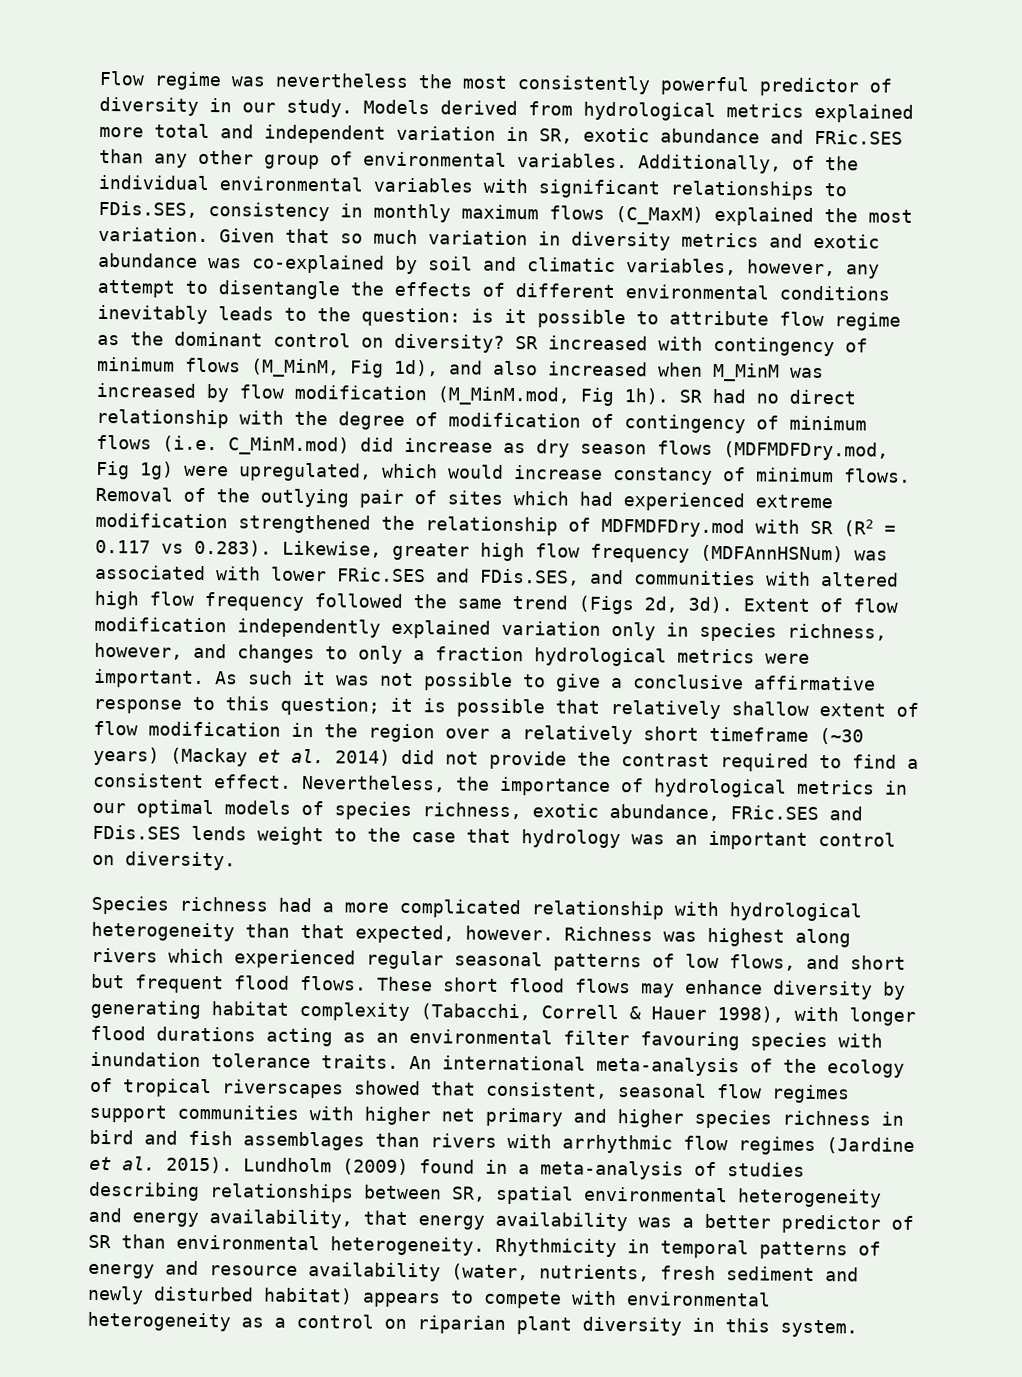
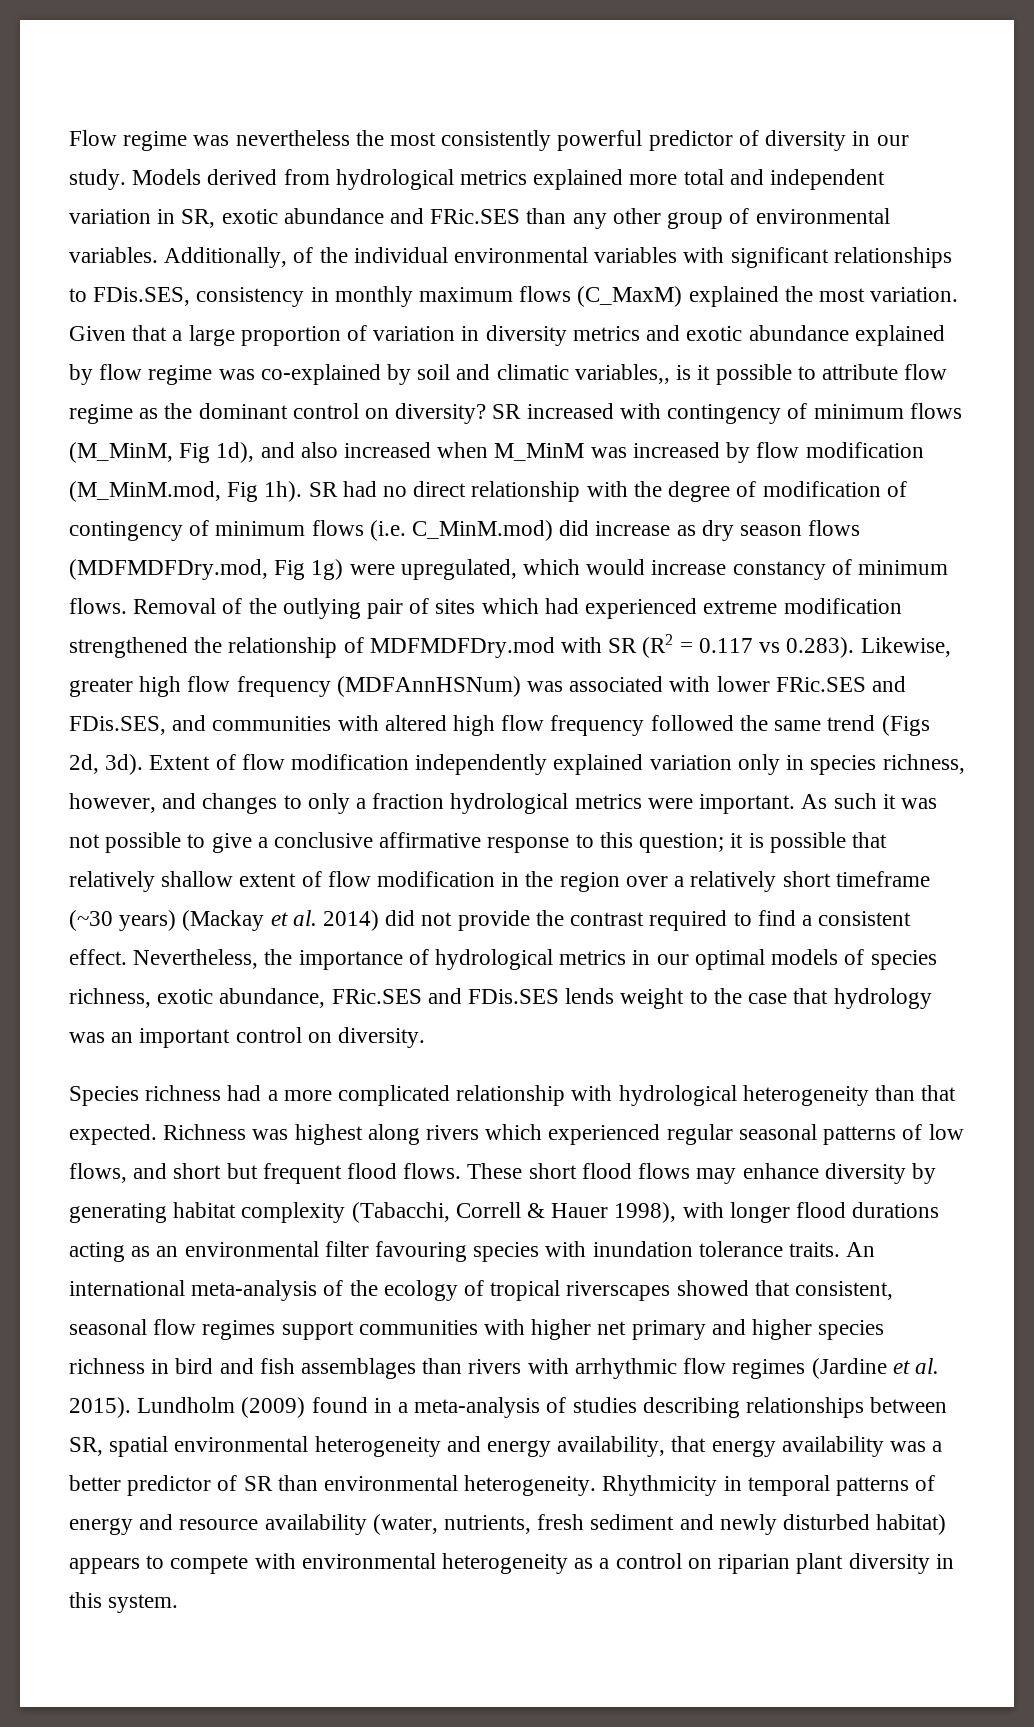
- Given that so much variation in diversity metrics and exotic abundance was co-explained by soil and climatic variables, however, any attempt to disentangle the effects of different environmental conditions inevitably leads to the question: is it possible to attribute flow regime as the dominant control on diversity?
+ Given that a large proportion of variation in diversity metrics and exotic abundance explained by flow regime was co-explained by soil and climatic variables,, is it possible to attribute flow regime as the dominant control on diversity?
- Species richness had a more complicated relationship with hydrological heterogeneity than that expected, however.
+ Species richness had a more complicated relationship with hydrological heterogeneity than that expected.

